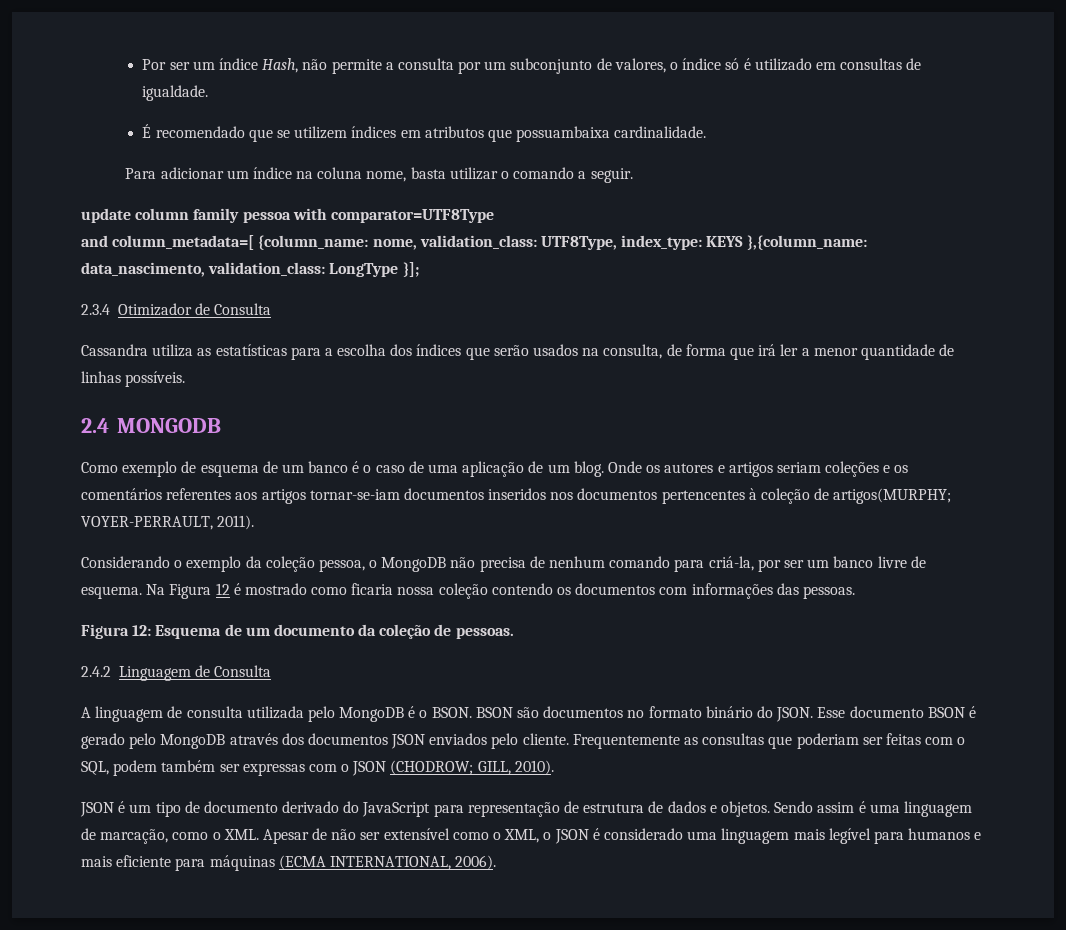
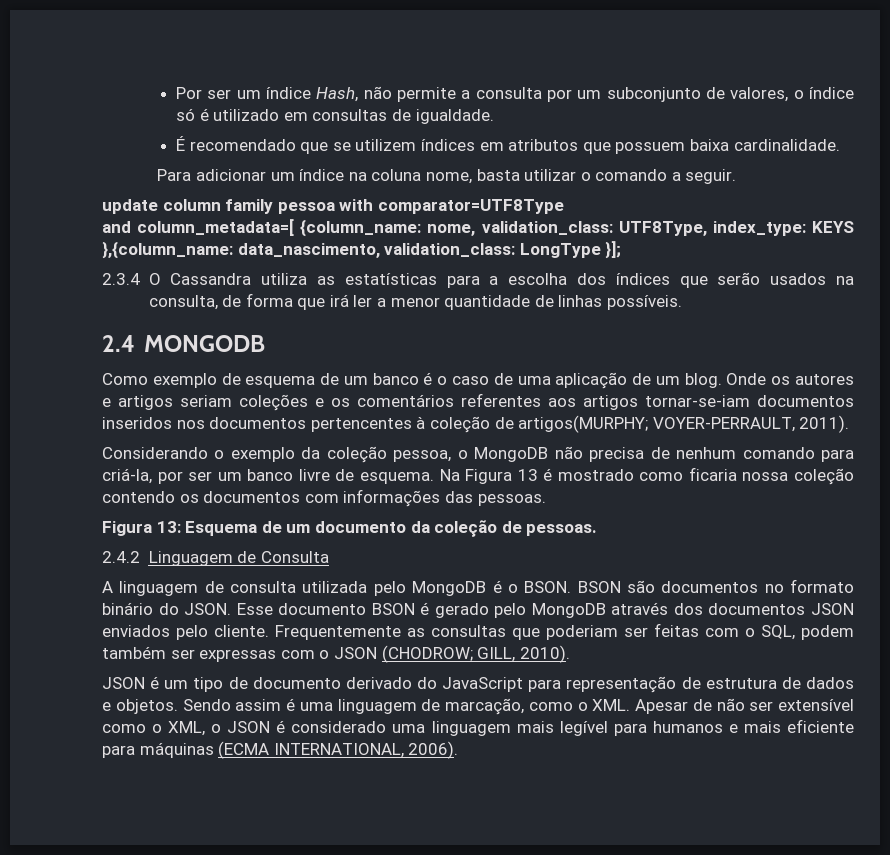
- É recomendado que se utilizem índices em atributos que possuambaixa cardinalidade.
+ É recomendado que se utilizem índices em atributos que possuem baixa cardinalidade.
- 2.3.4 Otimizador de Consulta
- Cassandra utiliza as estatísticas para a escolha dos índices que serão usados na consulta, de forma que irá ler a menor quantidade de linhas possíveis.
+ 2.3.4 O Cassandra utiliza as estatísticas para a escolha dos índices que serão usados na consulta, de forma que irá ler a menor quantidade de linhas possíveis.
- Na Figura 12 é mostrado como ficaria nossa coleção contendo os documentos com informações das pessoas.
+ Na Figura 13 é mostrado como ficaria nossa coleção contendo os documentos com informações das pessoas.
- Figura 12: Esquema de um documento da coleção de pessoas.
+ Figura 13: Esquema de um documento da coleção de pessoas.

